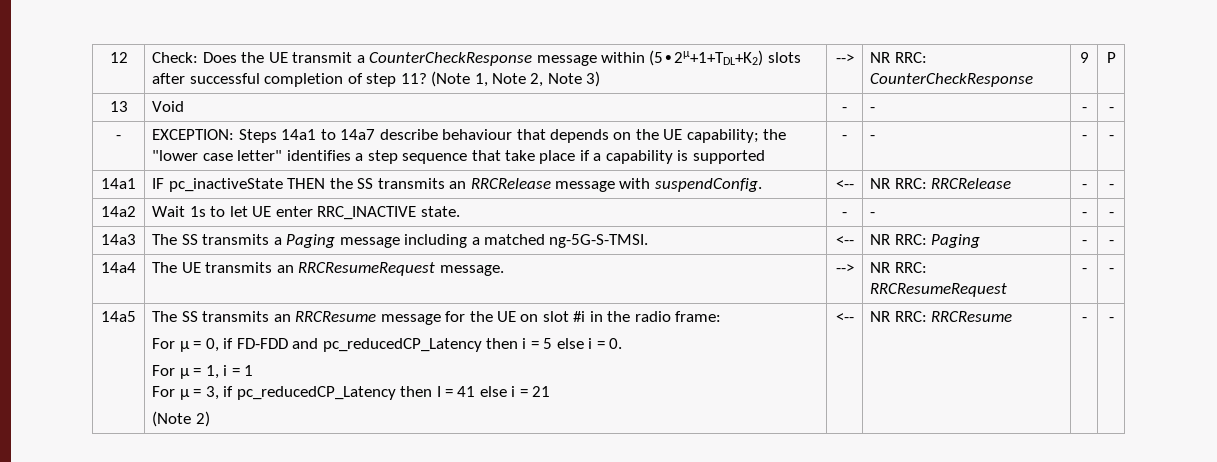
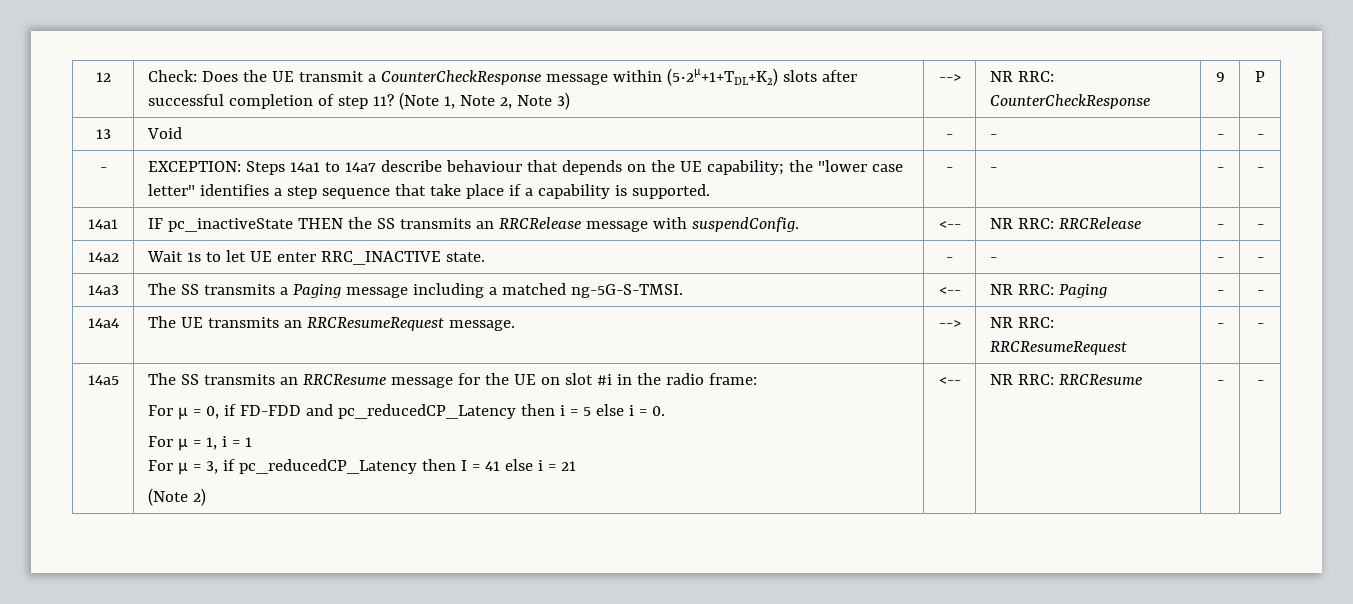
- - | EXCEPTION: Steps 14a1 to 14a7 describe behaviour that depends on the UE capability; the "lower case letter" identifies a step sequence that take place if a capability is supported | - | - | - | -
+ - | EXCEPTION: Steps 14a1 to 14a7 describe behaviour that depends on the UE capability; the "lower case letter" identifies a step sequence that take place if a capability is supported. | - | - | - | -

